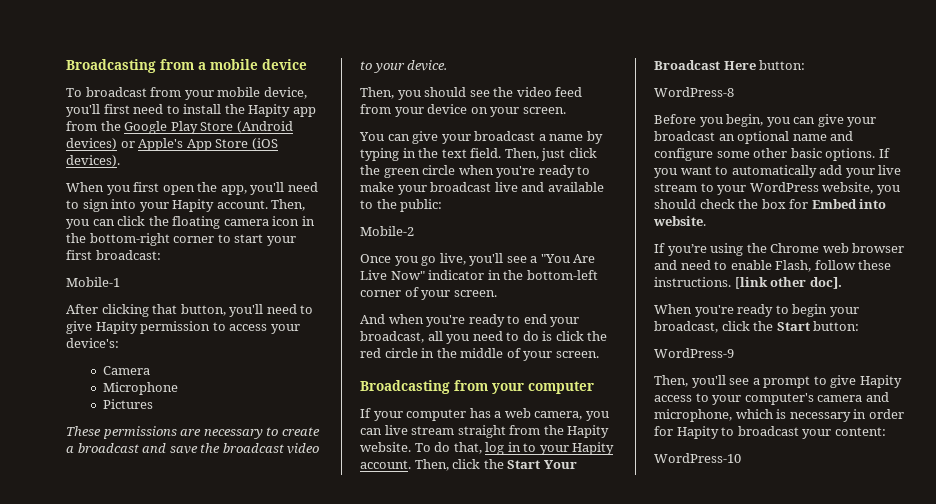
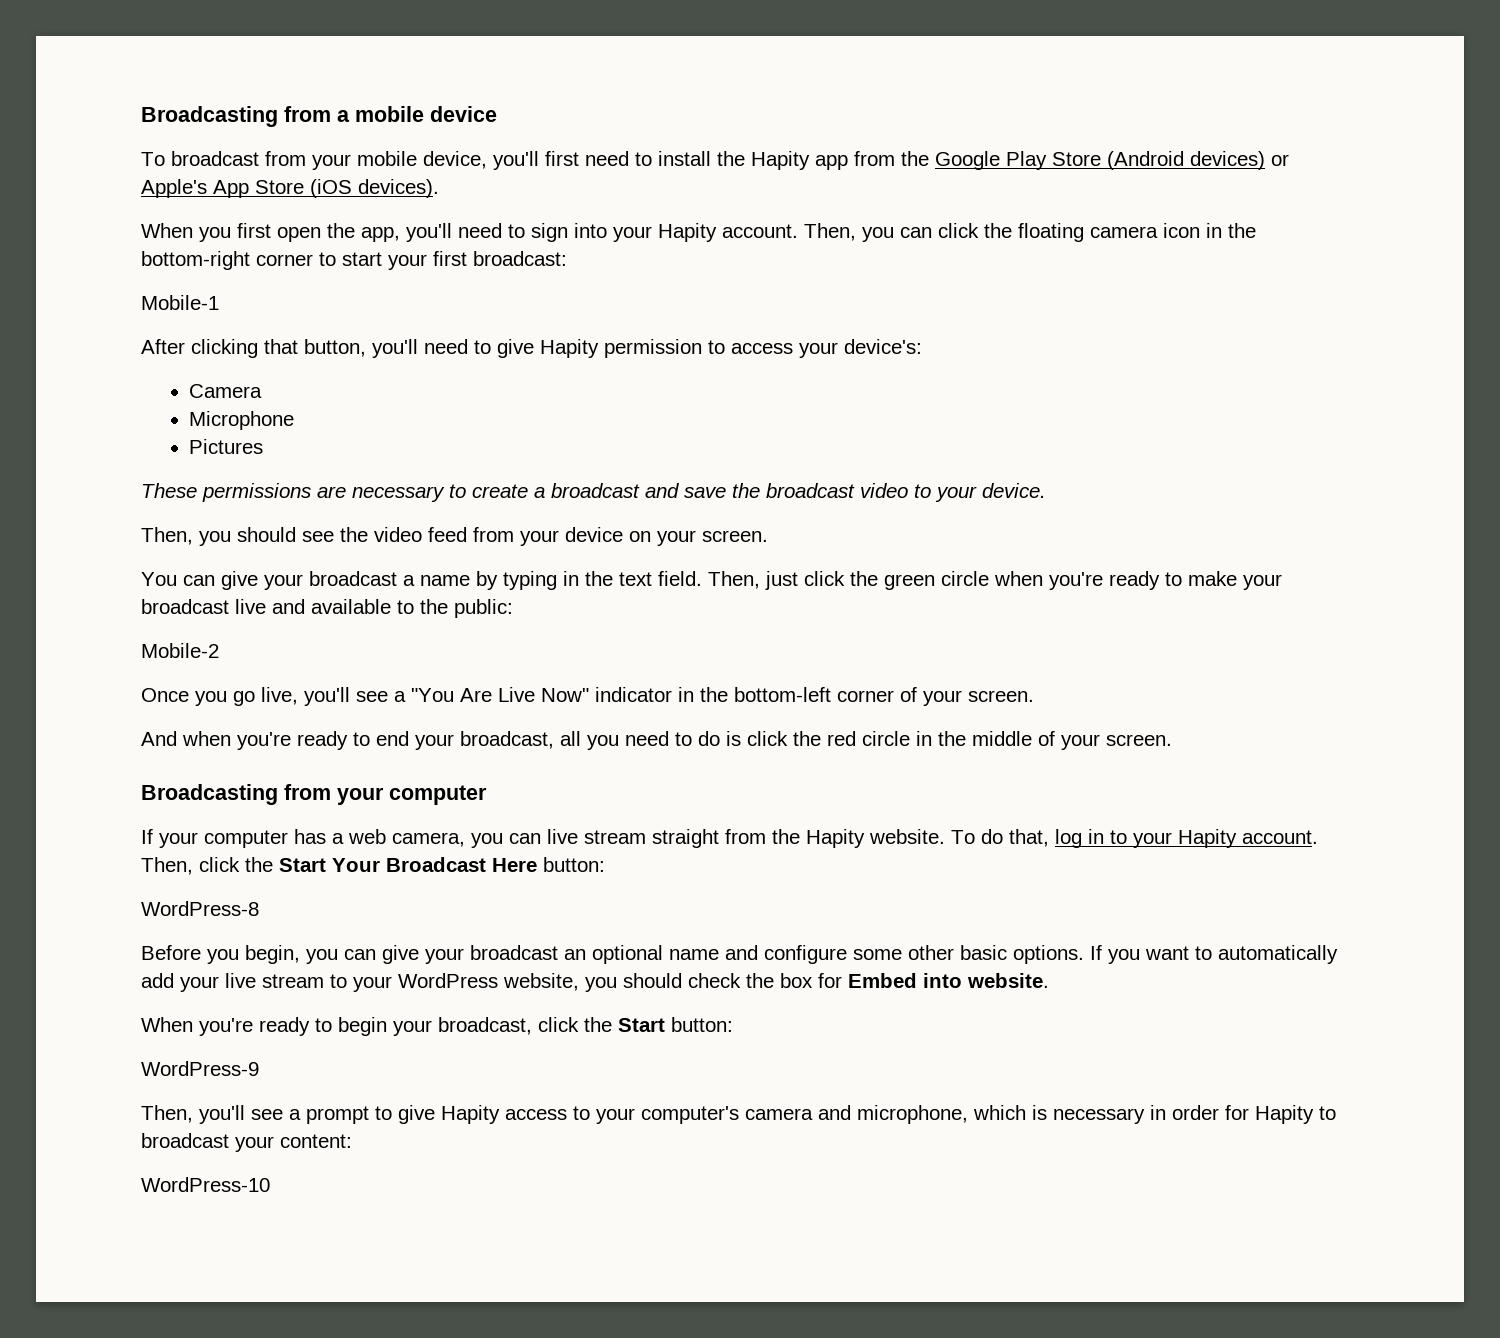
- If you’re using the Chrome web browser and need to enable Flash, follow these instructions. [link other doc].

